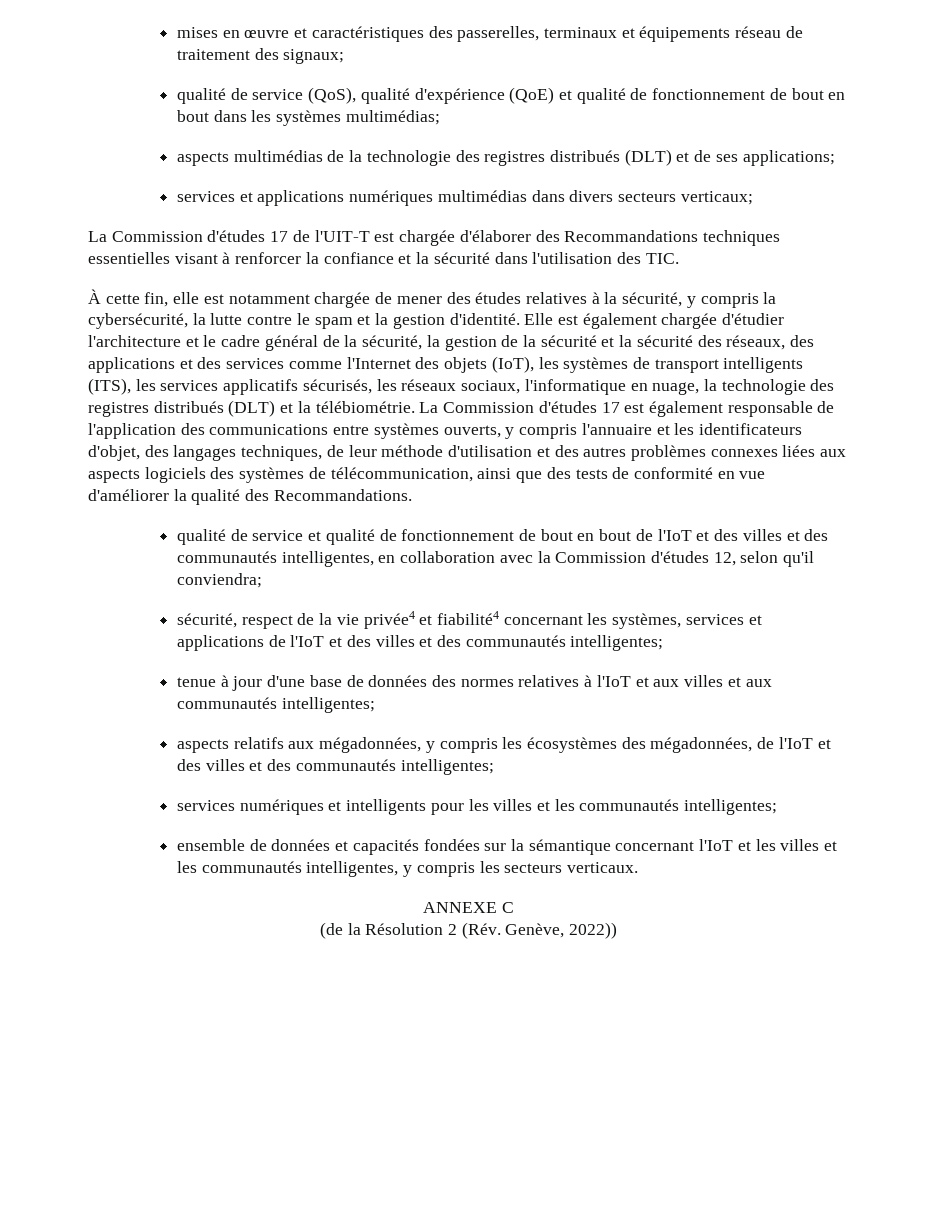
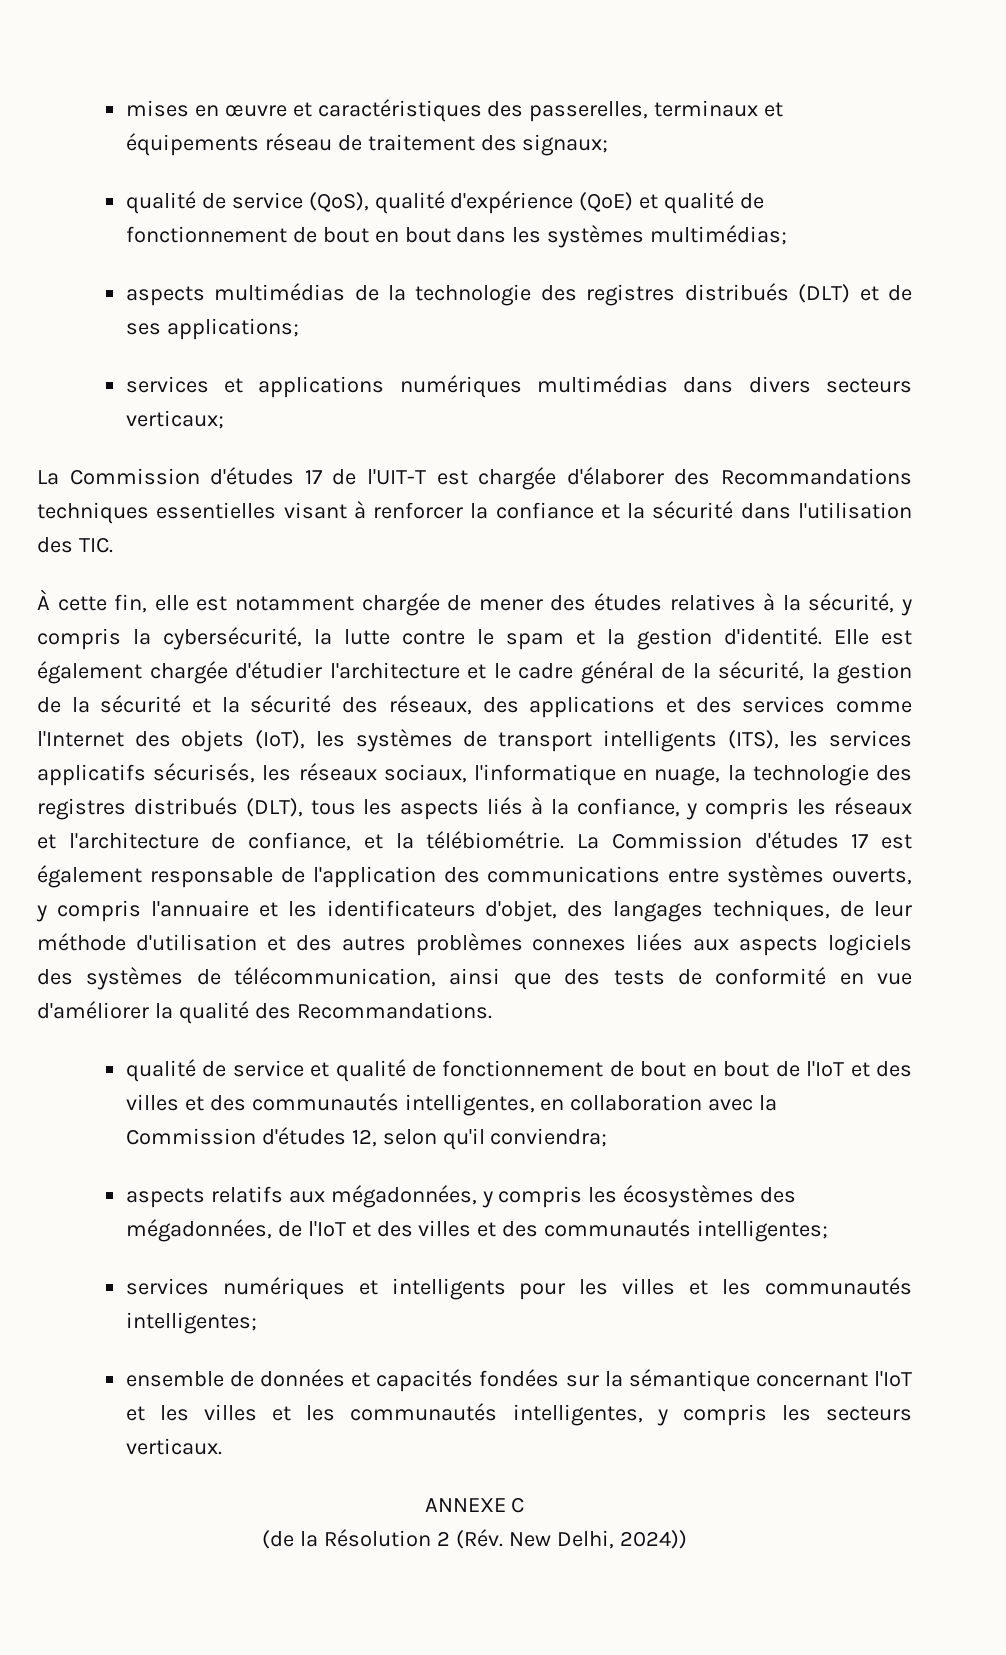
- Elle est également chargée d'étudier l'architecture et le cadre général de la sécurité, la gestion de la sécurité et la sécurité des réseaux, des applications et des services comme l'Internet des objets (IoT), les systèmes de transport intelligents (ITS), les services applicatifs sécurisés, les réseaux sociaux, l'informatique en nuage, la technologie des registres distribués (DLT) et la télébiométrie.
+ Elle est également chargée d'étudier l'architecture et le cadre général de la sécurité, la gestion de la sécurité et la sécurité des réseaux, des applications et des services comme l'Internet des objets (IoT), les systèmes de transport intelligents (ITS), les services applicatifs sécurisés, les réseaux sociaux, l'informatique en nuage, la technologie des registres distribués (DLT), tous les aspects liés à la confiance, y compris les réseaux et l'architecture de confiance, et la télébiométrie.
- sécurité, respect de la vie privée4 et fiabilité4 concernant les systèmes, services et applications de l'IoT et des villes et des communautés intelligentes;
- tenue à jour d'une base de données des normes relatives à l'IoT et aux villes et aux communautés intelligentes;
- (de la Résolution 2 (Rév. Genève, 2022))
+ (de la Résolution 2 (Rév. New Delhi, 2024))

